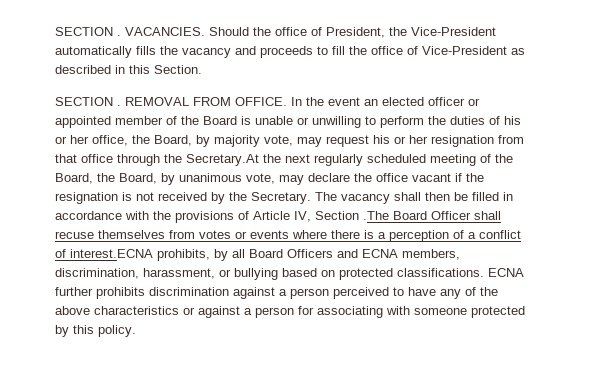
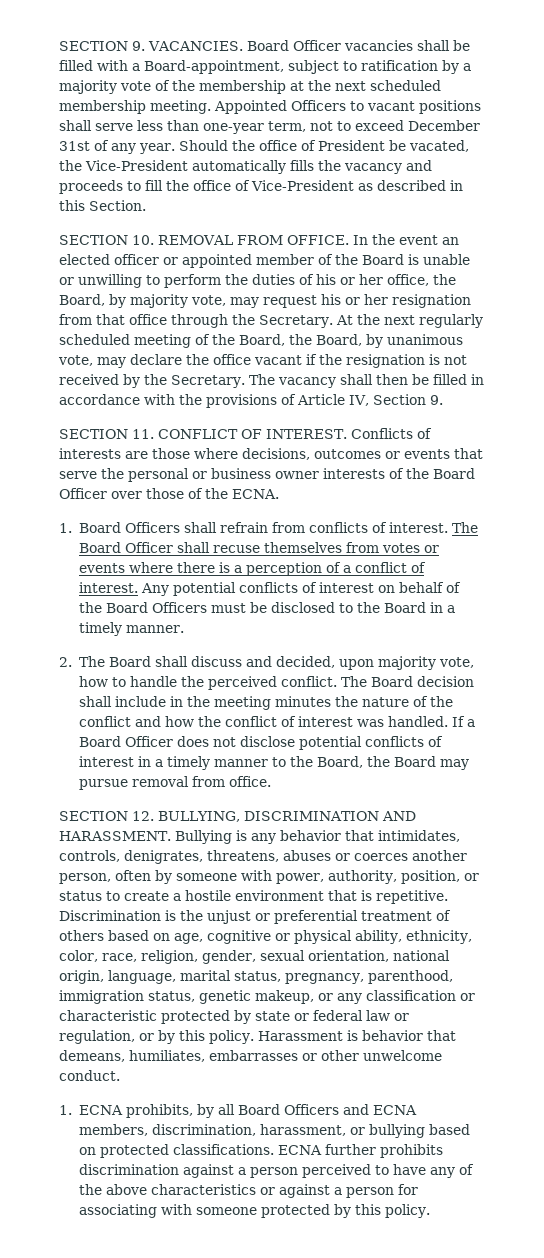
- SECTION . VACANCIES.
+ SECTION 9. VACANCIES. Board Officer vacancies shall be filled with a Board-appointment, subject to ratification by a majority vote of the membership at the next scheduled membership meeting. Appointed Officers to vacant positions shall serve less than one-year term, not to exceed December 31st of any year.
- Should the office of President, the Vice-President automatically fills the vacancy and proceeds to fill the office of Vice-President as described in this Section.
+ Should the office of President be vacated, the Vice-President automatically fills the vacancy and proceeds to fill the office of Vice-President as described in this Section.
- SECTION . REMOVAL FROM OFFICE.
+ SECTION 10. REMOVAL FROM OFFICE.
- In the event an elected officer or appointed member of the Board is unable or unwilling to perform the duties of his or her office, the Board, by majority vote, may request his or her resignation from that office through the Secretary.At the next regularly scheduled meeting of the Board, the Board, by unanimous vote, may declare the office vacant if the resignation is not received by the Secretary.
+ In the event an elected officer or appointed member of the Board is unable or unwilling to perform the duties of his or her office, the Board, by majority vote, may request his or her resignation from that office through the Secretary. At the next regularly scheduled meeting of the Board, the Board, by unanimous vote, may declare the office vacant if the resignation is not received by the Secretary.
- The vacancy shall then be filled in accordance with the provisions of Article IV, Section .The Board Officer shall recuse themselves from votes or events where there is a perception of a conflict of interest.ECNA prohibits, by all Board Officers and ECNA members, discrimination, harassment, or bullying based on protected classifications.
+ The vacancy shall then be filled in accordance with the provisions of Article IV, Section 9.
+ SECTION 11. CONFLICT OF INTEREST. Conflicts of interests are those where decisions, outcomes or events that serve the personal or business owner interests of the Board Officer over those of the ECNA.
+ 1. Board Officers shall refrain from conflicts of interest. The Board Officer shall recuse themselves from votes or events where there is a perception of a conflict of interest. Any potential conflicts of interest on behalf of the Board Officers must be disclosed to the Board in a timely manner.
+ 2. The Board shall discuss and decided, upon majority vote, how to handle the perceived conflict. The Board decision shall include in the meeting minutes the nature of the conflict and how the conflict of interest was handled. If a Board Officer does not disclose potential conflicts of interest in a timely manner to the Board, the Board may pursue removal from office.
+ SECTION 12. BULLYING, DISCRIMINATION AND HARASSMENT. Bullying is any behavior that intimidates, controls, denigrates, threatens, abuses or coerces another person, often by someone with power, authority, position, or status to create a hostile environment that is repetitive. Discrimination is the unjust or preferential treatment of others based on age, cognitive or physical ability, ethnicity, color, race, religion, gender, sexual orientation, national origin, language, marital status, pregnancy, parenthood, immigration status, genetic makeup, or any classification or characteristic protected by state or federal law or regulation, or by this policy. Harassment is behavior that demeans, humiliates, embarrasses or other unwelcome conduct.
+ 1. ECNA prohibits, by all Board Officers and ECNA members, discrimination, harassment, or bullying based on protected classifications.

